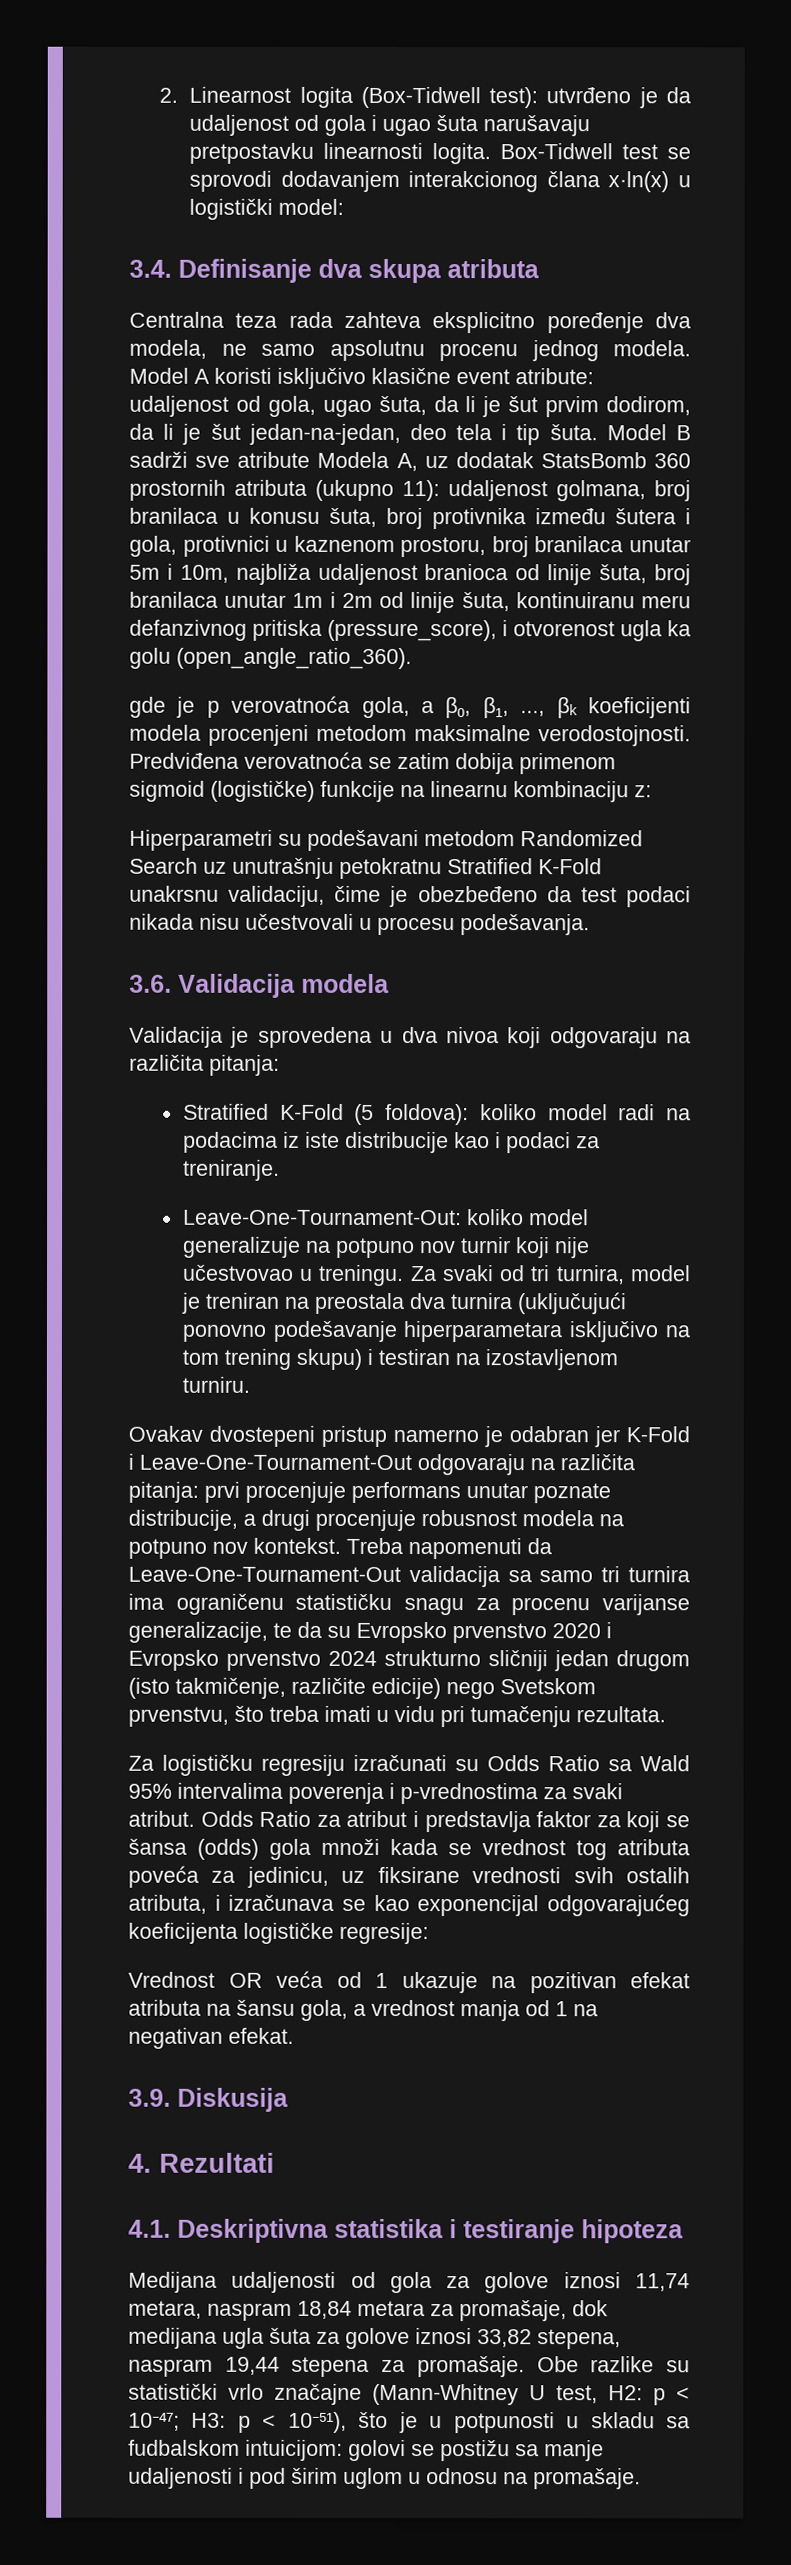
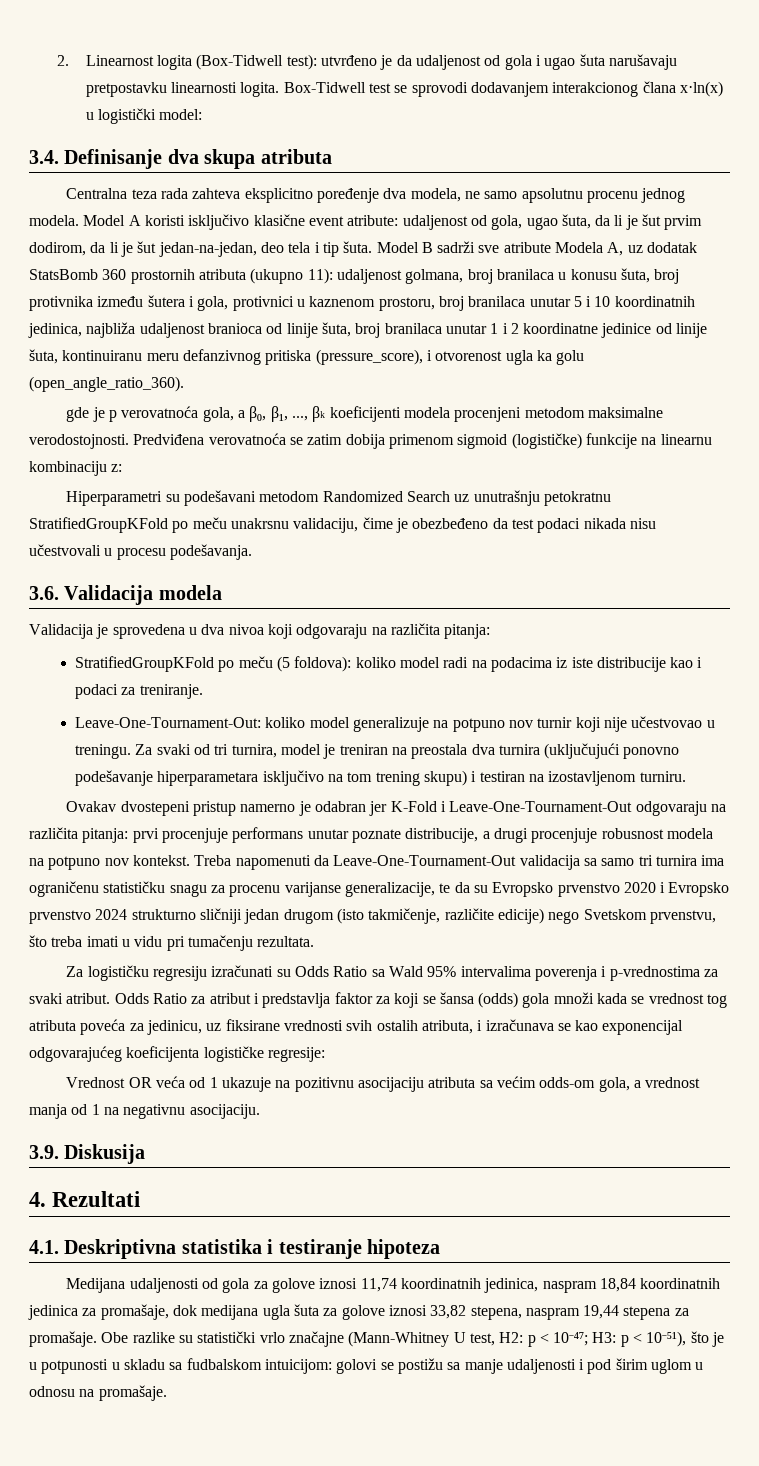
- Model B sadrži sve atribute Modela A, uz dodatak StatsBomb 360 prostornih atributa (ukupno 11): udaljenost golmana, broj branilaca u konusu šuta, broj protivnika između šutera i gola, protivnici u kaznenom prostoru, broj branilaca unutar 5m i 10m, najbliža udaljenost branioca od linije šuta, broj branilaca unutar 1m i 2m od linije šuta, kontinuiranu meru defanzivnog pritiska (pressure_score), i otvorenost ugla ka golu (open_angle_ratio_360).
+ Model B sadrži sve atribute Modela A, uz dodatak StatsBomb 360 prostornih atributa (ukupno 11): udaljenost golmana, broj branilaca u konusu šuta, broj protivnika između šutera i gola, protivnici u kaznenom prostoru, broj branilaca unutar 5 i 10 koordinatnih jedinica, najbliža udaljenost branioca od linije šuta, broj branilaca unutar 1 i 2 koordinatne jedinice od linije šuta, kontinuiranu meru defanzivnog pritiska (pressure_score), i otvorenost ugla ka golu (open_angle_ratio_360).
- Hiperparametri su podešavani metodom Randomized Search uz unutrašnju petokratnu Stratified K-Fold unakrsnu validaciju, čime je obezbeđeno da test podaci nikada nisu učestvovali u procesu podešavanja.
+ Hiperparametri su podešavani metodom Randomized Search uz unutrašnju petokratnu StratifiedGroupKFold po meču unakrsnu validaciju, čime je obezbeđeno da test podaci nikada nisu učestvovali u procesu podešavanja.
- Stratified K-Fold (5 foldova): koliko model radi na podacima iz iste distribucije kao i podaci za treniranje.
+ StratifiedGroupKFold po meču (5 foldova): koliko model radi na podacima iz iste distribucije kao i podaci za treniranje.
- Vrednost OR veća od 1 ukazuje na pozitivan efekat atributa na šansu gola, a vrednost manja od 1 na negativan efekat.
+ Vrednost OR veća od 1 ukazuje na pozitivnu asocijaciju atributa sa većim odds-om gola, a vrednost manja od 1 na negativnu asocijaciju.
- Medijana udaljenosti od gola za golove iznosi 11,74 metara, naspram 18,84 metara za promašaje, dok medijana ugla šuta za golove iznosi 33,82 stepena, naspram 19,44 stepena za promašaje.
+ Medijana udaljenosti od gola za golove iznosi 11,74 koordinatnih jedinica, naspram 18,84 koordinatnih jedinica za promašaje, dok medijana ugla šuta za golove iznosi 33,82 stepena, naspram 19,44 stepena za promašaje.

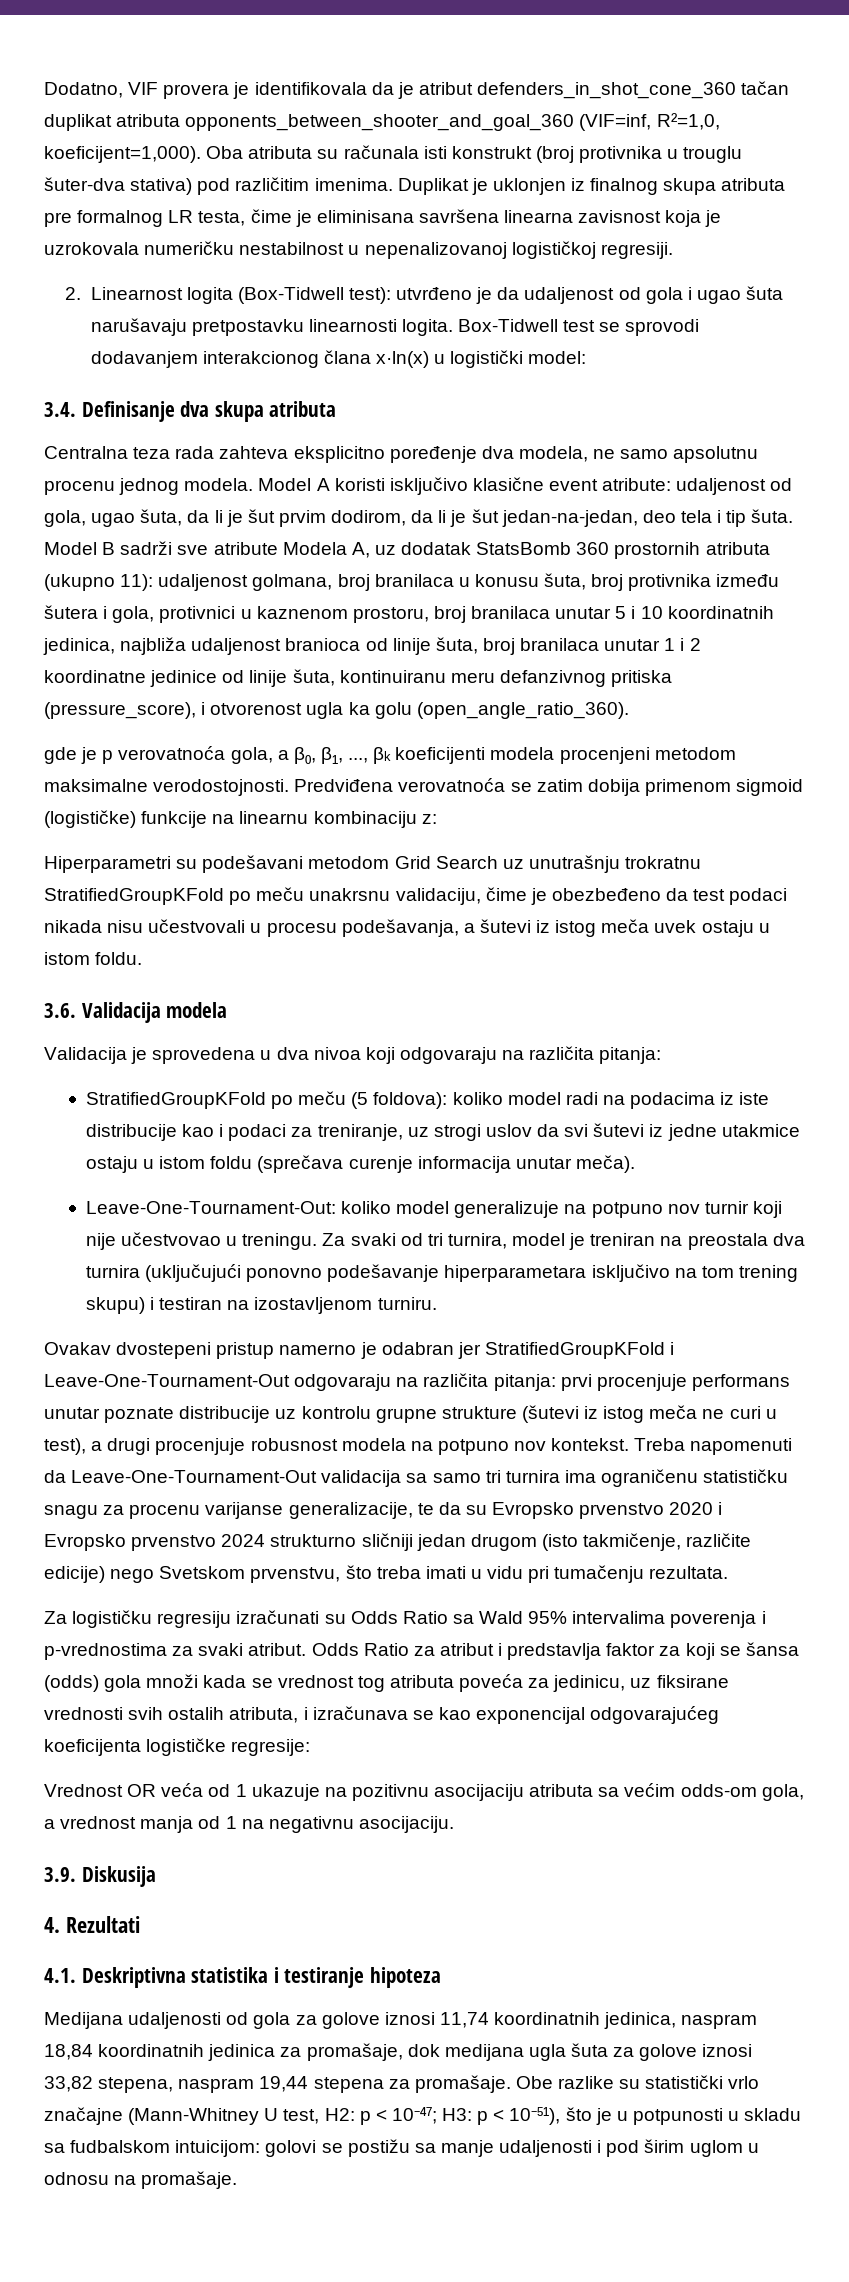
+ Dodatno, VIF provera je identifikovala da je atribut defenders_in_shot_cone_360 tačan duplikat atributa opponents_between_shooter_and_goal_360 (VIF=inf, R²=1,0, koeficijent=1,000). Oba atributa su računala isti konstrukt (broj protivnika u trouglu šuter-dva stativa) pod različitim imenima. Duplikat je uklonjen iz finalnog skupa atributa pre formalnog LR testa, čime je eliminisana savršena linearna zavisnost koja je uzrokovala numeričku nestabilnost u nepenalizovanoj logističkoj regresiji.
- Hiperparametri su podešavani metodom Randomized Search uz unutrašnju petokratnu StratifiedGroupKFold po meču unakrsnu validaciju, čime je obezbeđeno da test podaci nikada nisu učestvovali u procesu podešavanja.
+ Hiperparametri su podešavani metodom Grid Search uz unutrašnju trokratnu StratifiedGroupKFold po meču unakrsnu validaciju, čime je obezbeđeno da test podaci nikada nisu učestvovali u procesu podešavanja, a šutevi iz istog meča uvek ostaju u istom foldu.
- StratifiedGroupKFold po meču (5 foldova): koliko model radi na podacima iz iste distribucije kao i podaci za treniranje.
+ StratifiedGroupKFold po meču (5 foldova): koliko model radi na podacima iz iste distribucije kao i podaci za treniranje, uz strogi uslov da svi šutevi iz jedne utakmice ostaju u istom foldu (sprečava curenje informacija unutar meča).
- Ovakav dvostepeni pristup namerno je odabran jer K-Fold i Leave-One-Tournament-Out odgovaraju na različita pitanja: prvi procenjuje performans unutar poznate distribucije, a drugi procenjuje robusnost modela na potpuno nov kontekst.
+ Ovakav dvostepeni pristup namerno je odabran jer StratifiedGroupKFold i Leave-One-Tournament-Out odgovaraju na različita pitanja: prvi procenjuje performans unutar poznate distribucije uz kontrolu grupne strukture (šutevi iz istog meča ne curi u test), a drugi procenjuje robusnost modela na potpuno nov kontekst.

